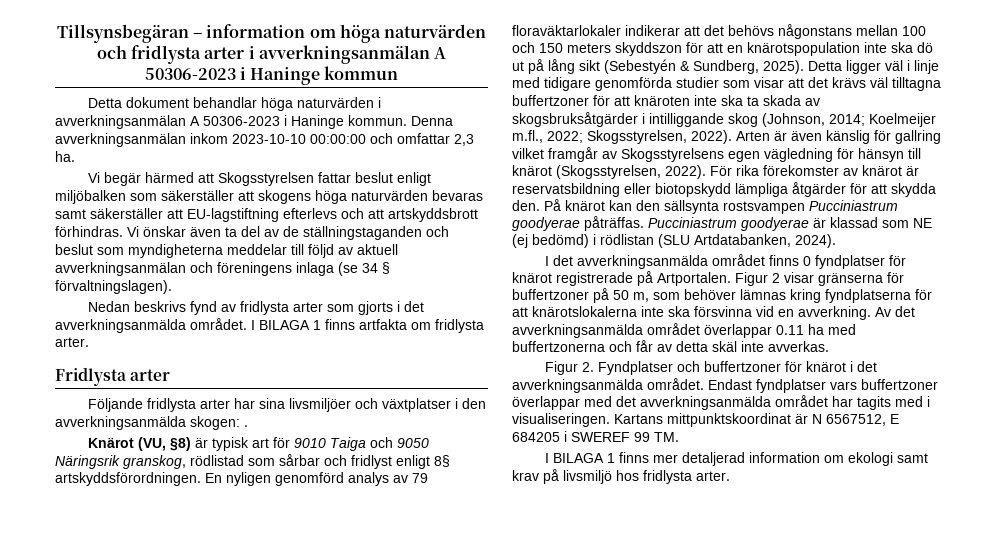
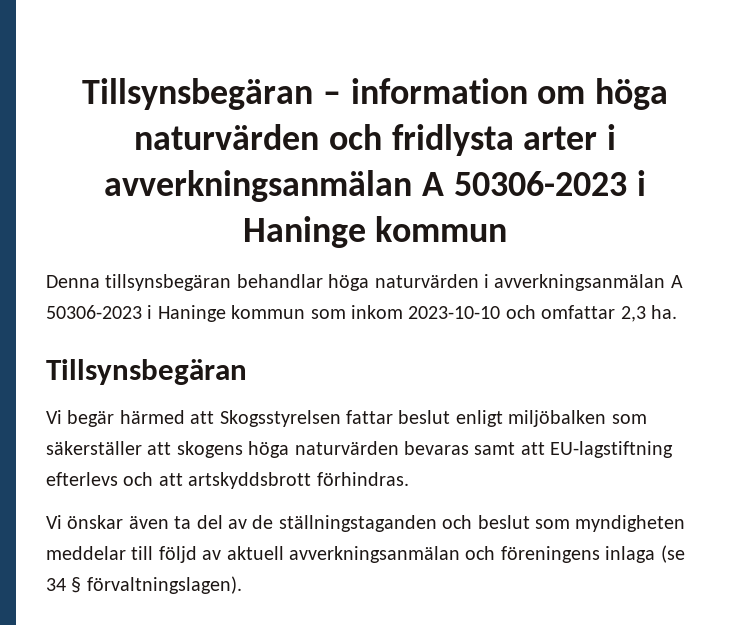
- Detta dokument behandlar höga naturvärden i avverkningsanmälan A 50306-2023 i Haninge kommun. Denna avverkningsanmälan inkom 2023-10-10 00:00:00 och omfattar 2,3 ha.
+ Denna tillsynsbegäran behandlar höga naturvärden i avverkningsanmälan A 50306-2023 i Haninge kommun som inkom 2023-10-10 och omfattar 2,3 ha.
+ Tillsynsbegäran
- Vi begär härmed att Skogsstyrelsen fattar beslut enligt miljöbalken som säkerställer att skogens höga naturvärden bevaras samt säkerställer att EU-lagstiftning efterlevs och att artskyddsbrott förhindras. Vi önskar även ta del av de ställningstaganden och beslut som myndigheterna meddelar till följd av aktuell avverkningsanmälan och föreningens inlaga (se 34 § förvaltningslagen).
+ Vi begär härmed att Skogsstyrelsen fattar beslut enligt miljöbalken som säkerställer att skogens höga naturvärden bevaras samt att EU-lagstiftning efterlevs och att artskyddsbrott förhindras.
+ Vi önskar även ta del av de ställningstaganden och beslut som myndigheten meddelar till följd av aktuell avverkningsanmälan och föreningens inlaga (se 34 § förvaltningslagen).
- Nedan beskrivs fynd av fridlysta arter som gjorts i det avverkningsanmälda området. I BILAGA 1 finns artfakta om fridlysta arter.
- Fridlysta arter
- Följande fridlysta arter har sina livsmiljöer och växtplatser i den avverkningsanmälda skogen: .
- Knärot (VU, §8) är typisk art för 9010 Taiga och 9050 Näringsrik granskog, rödlistad som sårbar och fridlyst enligt 8§ artskyddsförordningen. En nyligen genomförd analys av 79 floraväktarlokaler indikerar att det behövs någonstans mellan 100 och 150 meters skyddszon för att en knärotspopulation inte ska dö ut på lång sikt (Sebestyén & Sundberg, 2025). Detta ligger väl i linje med tidigare genomförda studier som visar att det krävs väl tilltagna buffertzoner för att knäroten inte ska ta skada av skogsbruksåtgärder i intilliggande skog (Johnson, 2014; Koelmeijer m.fl., 2022; Skogsstyrelsen, 2022). Arten är även känslig för gallring vilket framgår av Skogsstyrelsens egen vägledning för hänsyn till knärot (Skogsstyrelsen, 2022). För rika förekomster av knärot är reservatsbildning eller biotopskydd lämpliga åtgärder för att skydda den. På knärot kan den sällsynta rostsvampen Pucciniastrum goodyerae påträffas. Pucciniastrum goodyerae är klassad som NE (ej bedömd) i rödlistan (SLU Artdatabanken, 2024).
- I det avverkningsanmälda området finns 0 fyndplatser för knärot registrerade på Artportalen. Figur 2 visar gränserna för buffertzoner på 50 m, som behöver lämnas kring fyndplatserna för att knärotslokalerna inte ska försvinna vid en avverkning. Av det avverkningsanmälda området överlappar 0.11 ha med buffertzonerna och får av detta skäl inte avverkas.
- Figur 2. Fyndplatser och buffertzoner för knärot i det avverkningsanmälda området. Endast fyndplatser vars buffertzoner överlappar med det avverkningsanmälda området har tagits med i visualiseringen. Kartans mittpunktskoordinat är N 6567512, E 684205 i SWEREF 99 TM.
- I BILAGA 1 finns mer detaljerad information om ekologi samt krav på livsmiljö hos fridlysta arter.

